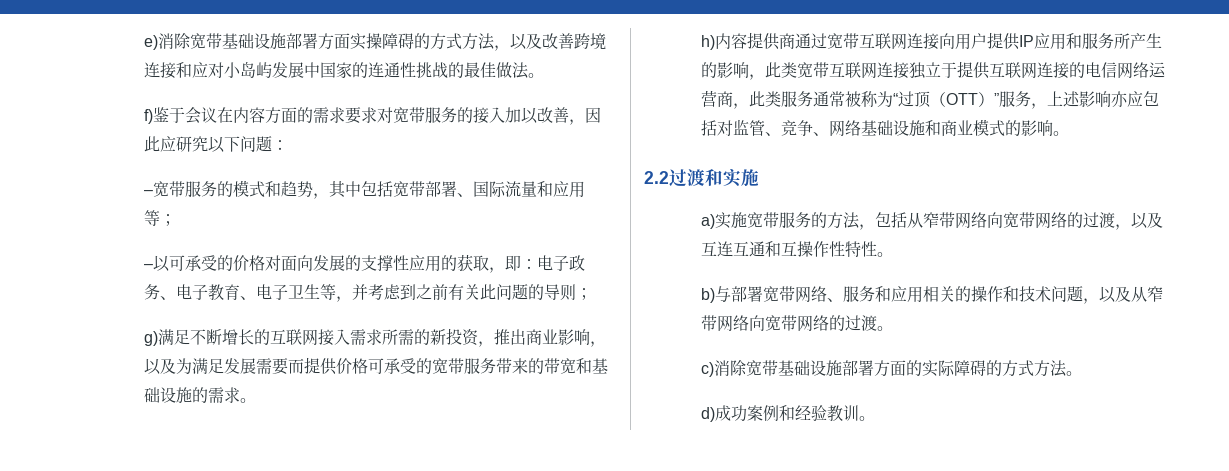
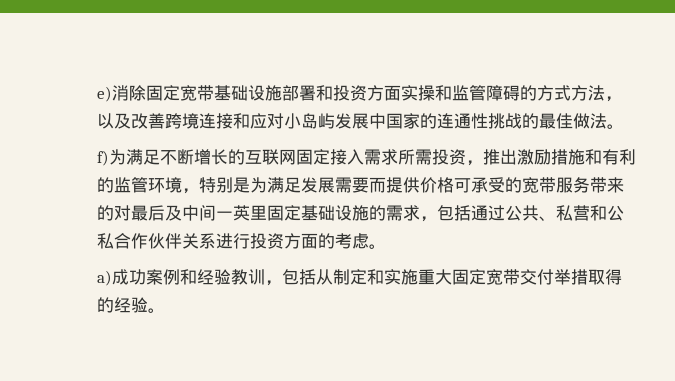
- e)消除宽带基础设施部署方面实操障碍的方式方法，以及改善跨境连接和应对小岛屿发展中国家的连通性挑战的最佳做法。
+ e)消除固定宽带基础设施部署和投资方面实操和监管障碍的方式方法，以及改善跨境连接和应对小岛屿发展中国家的连通性挑战的最佳做法。
- f)鉴于会议在内容方面的需求要求对宽带服务的接入加以改善，因此应研究以下问题：
- –宽带服务的模式和趋势，其中包括宽带部署、国际流量和应用等；
- –以可承受的价格对面向发展的支撑性应用的获取，即：电子政务、电子教育、电子卫生等，并考虑到之前有关此问题的导则；
- g)满足不断增长的互联网接入需求所需的新投资，推出商业影响，以及为满足发展需要而提供价格可承受的宽带服务带来的带宽和基础设施的需求。
- h)内容提供商通过宽带互联网连接向用户提供IP应用和服务所产生的影响，此类宽带互联网连接独立于提供互联网连接的电信网络运营商，此类服务通常被称为“过顶（OTT）”服务，上述影响亦应包括对监管、竞争、网络基础设施和商业模式的影响。
- 2.2过渡和实施
- a)实施宽带服务的方法，包括从窄带网络向宽带网络的过渡，以及互连互通和互操作性特性。
- b)与部署宽带网络、服务和应用相关的操作和技术问题，以及从窄带网络向宽带网络的过渡。
- c)消除宽带基础设施部署方面的实际障碍的方式方法。
- d)成功案例和经验教训。
+ f)为满足不断增长的互联网固定接入需求所需投资，推出激励措施和有利的监管环境，特别是为满足发展需要而提供价格可承受的宽带服务带来的对最后及中间一英里固定基础设施的需求，包括通过公共、私营和公私合作伙伴关系进行投资方面的考虑。
+ a)成功案例和经验教训，包括从制定和实施重大固定宽带交付举措取得的经验。

